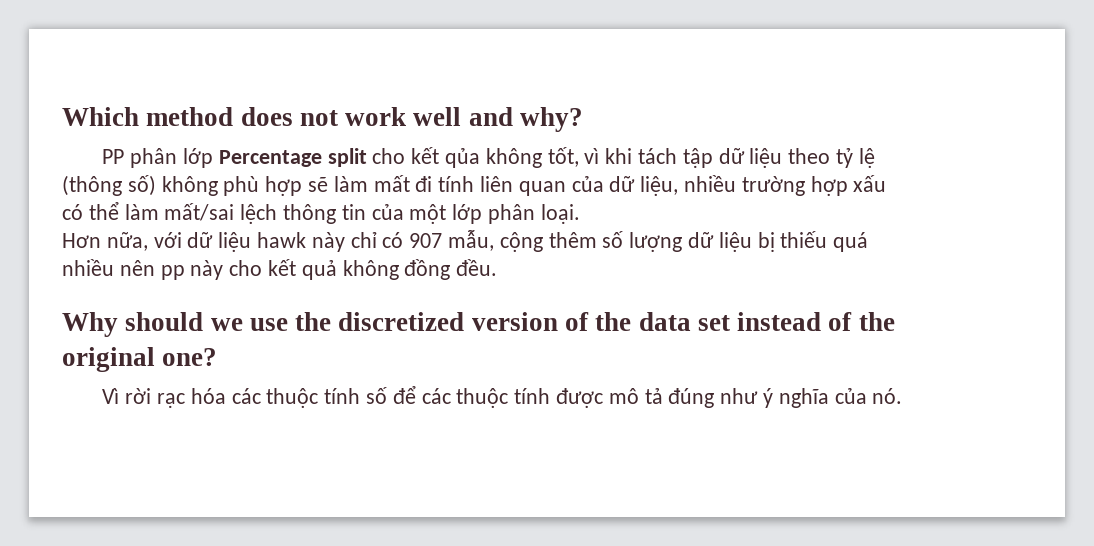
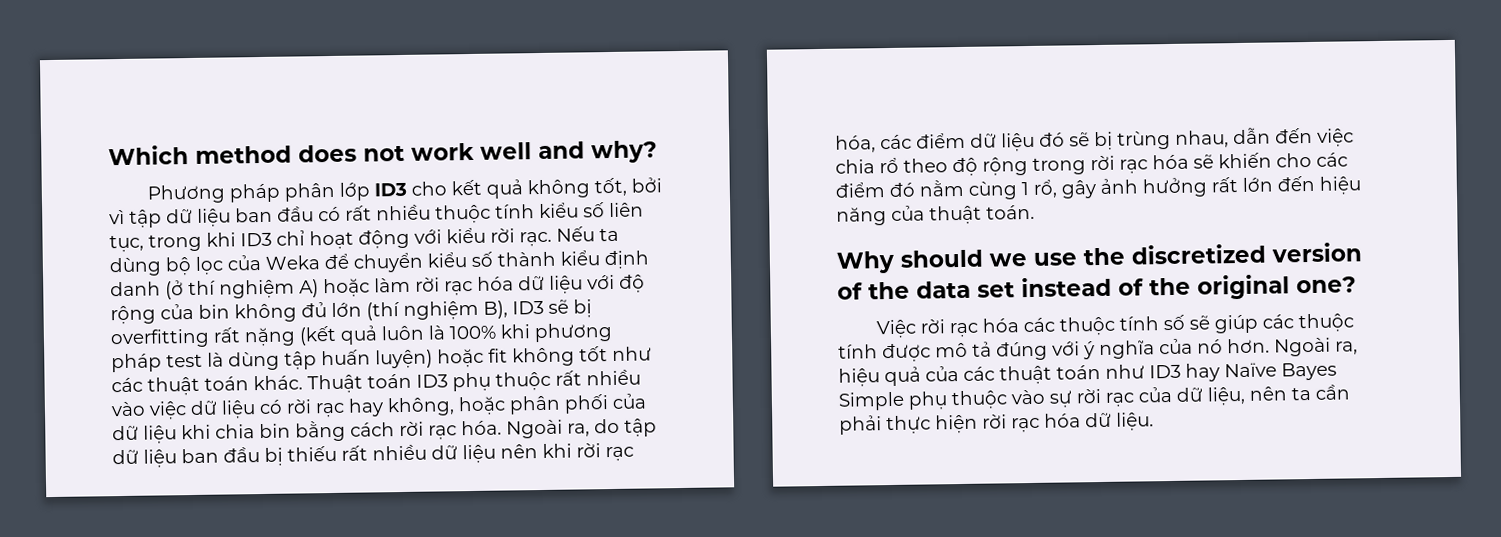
- PP phân lớp Percentage split cho kết qủa không tốt, vì khi tách tập dữ liệu theo tỷ lệ
- (thông số) không phù hợp sẽ làm mất đi tính liên quan của dữ liệu, nhiều trường hợp xấu
- có thể làm mất/sai lệch thông tin của một lớp phân loại.
- Hơn nữa, với dữ liệu hawk này chỉ có 907 mẫu, cộng thêm số lượng dữ liệu bị thiếu quá
- nhiều nên pp này cho kết quả không đồng đều.
+ Phương pháp phân lớp ID3 cho kết quả không tốt, bởi vì tập dữ liệu ban đầu có rất nhiều thuộc tính kiểu số liên tục, trong khi ID3 chỉ hoạt động với kiểu rời rạc. Nếu ta dùng bộ lọc của Weka để chuyển kiểu số thành kiểu định danh (ở thí nghiệm A) hoặc làm rời rạc hóa dữ liệu với độ rộng của bin không đủ lớn (thí nghiệm B), ID3 sẽ bị overfitting rất nặng (kết quả luôn là 100% khi phương pháp test là dùng tập huấn luyện) hoặc fit không tốt như các thuật toán khác. Thuật toán ID3 phụ thuộc rất nhiều vào việc dữ liệu có rời rạc hay không, hoặc phân phối của dữ liệu khi chia bin bằng cách rời rạc hóa. Ngoài ra, do tập dữ liệu ban đầu bị thiếu rất nhiều dữ liệu nên khi rời rạc hóa, các điểm dữ liệu đó sẽ bị trùng nhau, dẫn đến việc chia rổ theo độ rộng trong rời rạc hóa sẽ khiến cho các điểm đó nằm cùng 1 rổ, gây ảnh hưởng rất lớn đến hiệu năng của thuật toán.
- Vì rời rạc hóa các thuộc tính số để các thuộc tính được mô tả đúng như ý nghĩa của nó.
+ Việc rời rạc hóa các thuộc tính số sẽ giúp các thuộc tính được mô tả đúng với ý nghĩa của nó hơn. Ngoài ra, hiệu quả của các thuật toán như ID3 hay Naïve Bayes Simple phụ thuộc vào sự rời rạc của dữ liệu, nên ta cần phải thực hiện rời rạc hóa dữ liệu.

